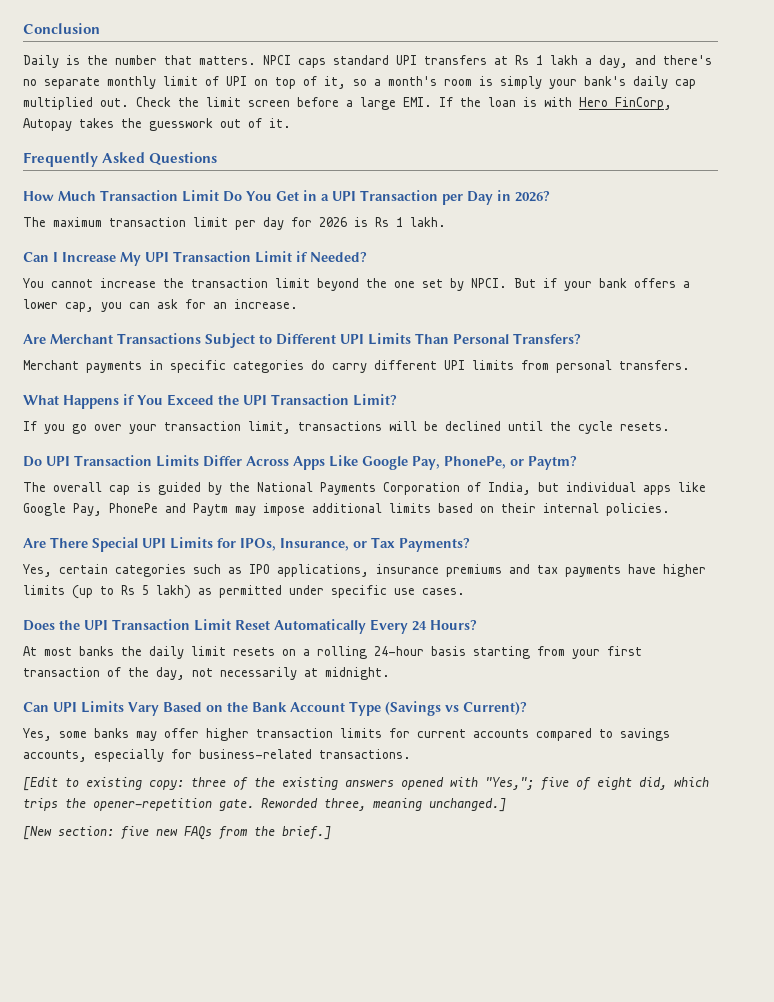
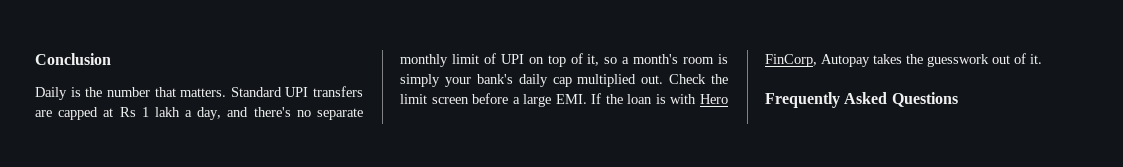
- NPCI caps standard UPI transfers at Rs 1 lakh a day, and there's no separate monthly limit of UPI on top of it, so a month's room is simply your bank's daily cap multiplied out.
+ Standard UPI transfers are capped at Rs 1 lakh a day, and there's no separate monthly limit of UPI on top of it, so a month's room is simply your bank's daily cap multiplied out.
- How Much Transaction Limit Do You Get in a UPI Transaction per Day in 2026?
- The maximum transaction limit per day for 2026 is Rs 1 lakh.
- Can I Increase My UPI Transaction Limit if Needed?
- You cannot increase the transaction limit beyond the one set by NPCI. But if your bank offers a lower cap, you can ask for an increase.
- Are Merchant Transactions Subject to Different UPI Limits Than Personal Transfers?
- Merchant payments in specific categories do carry different UPI limits from personal transfers.
- What Happens if You Exceed the UPI Transaction Limit?
- If you go over your transaction limit, transactions will be declined until the cycle resets.
- Do UPI Transaction Limits Differ Across Apps Like Google Pay, PhonePe, or Paytm?
- The overall cap is guided by the National Payments Corporation of India, but individual apps like Google Pay, PhonePe and Paytm may impose additional limits based on their internal policies.
- Are There Special UPI Limits for IPOs, Insurance, or Tax Payments?
- Yes, certain categories such as IPO applications, insurance premiums and tax payments have higher limits (up to Rs 5 lakh) as permitted under specific use cases.
- Does the UPI Transaction Limit Reset Automatically Every 24 Hours?
- At most banks the daily limit resets on a rolling 24-hour basis starting from your first transaction of the day, not necessarily at midnight.
- Can UPI Limits Vary Based on the Bank Account Type (Savings vs Current)?
- Yes, some banks may offer higher transaction limits for current accounts compared to savings accounts, especially for business-related transactions.
- [Edit to existing copy: three of the existing answers opened with "Yes,"; five of eight did, which trips the opener-repetition gate. Reworded three, meaning unchanged.]
- [New section: five new FAQs from the brief.]

